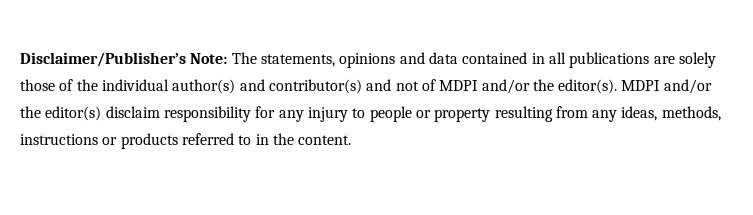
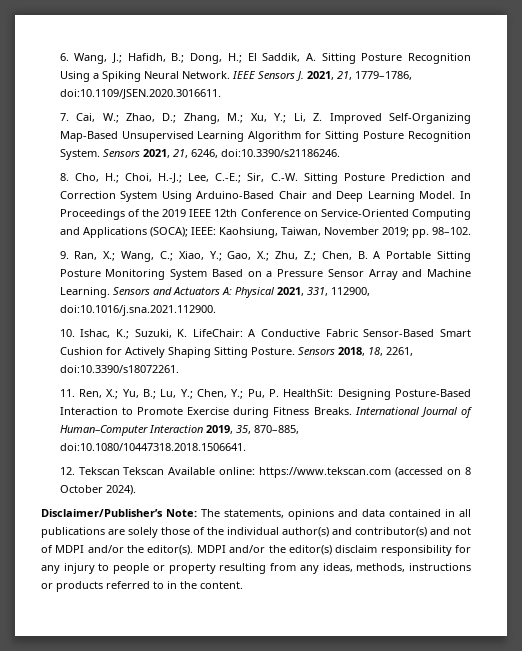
+ 6. Wang, J.; Hafidh, B.; Dong, H.; El Saddik, A. Sitting Posture Recognition Using a Spiking Neural Network. IEEE Sensors J. 2021, 21, 1779–1786, doi:10.1109/JSEN.2020.3016611.
+ 7. Cai, W.; Zhao, D.; Zhang, M.; Xu, Y.; Li, Z. Improved Self-Organizing Map-Based Unsupervised Learning Algorithm for Sitting Posture Recognition System. Sensors 2021, 21, 6246, doi:10.3390/s21186246.
+ 8. Cho, H.; Choi, H.-J.; Lee, C.-E.; Sir, C.-W. Sitting Posture Prediction and Correction System Using Arduino-Based Chair and Deep Learning Model. In Proceedings of the 2019 IEEE 12th Conference on Service-Oriented Computing and Applications (SOCA); IEEE: Kaohsiung, Taiwan, November 2019; pp. 98–102.
+ 9. Ran, X.; Wang, C.; Xiao, Y.; Gao, X.; Zhu, Z.; Chen, B. A Portable Sitting Posture Monitoring System Based on a Pressure Sensor Array and Machine Learning. Sensors and Actuators A: Physical 2021, 331, 112900, doi:10.1016/j.sna.2021.112900.
+ 10. Ishac, K.; Suzuki, K. LifeChair: A Conductive Fabric Sensor-Based Smart Cushion for Actively Shaping Sitting Posture. Sensors 2018, 18, 2261, doi:10.3390/s18072261.
+ 11. Ren, X.; Yu, B.; Lu, Y.; Chen, Y.; Pu, P. HealthSit: Designing Posture-Based Interaction to Promote Exercise during Fitness Breaks. International Journal of Human–Computer Interaction 2019, 35, 870–885, doi:10.1080/10447318.2018.1506641.
+ 12. Tekscan Tekscan Available online: https://www.tekscan.com (accessed on 8 October 2024).

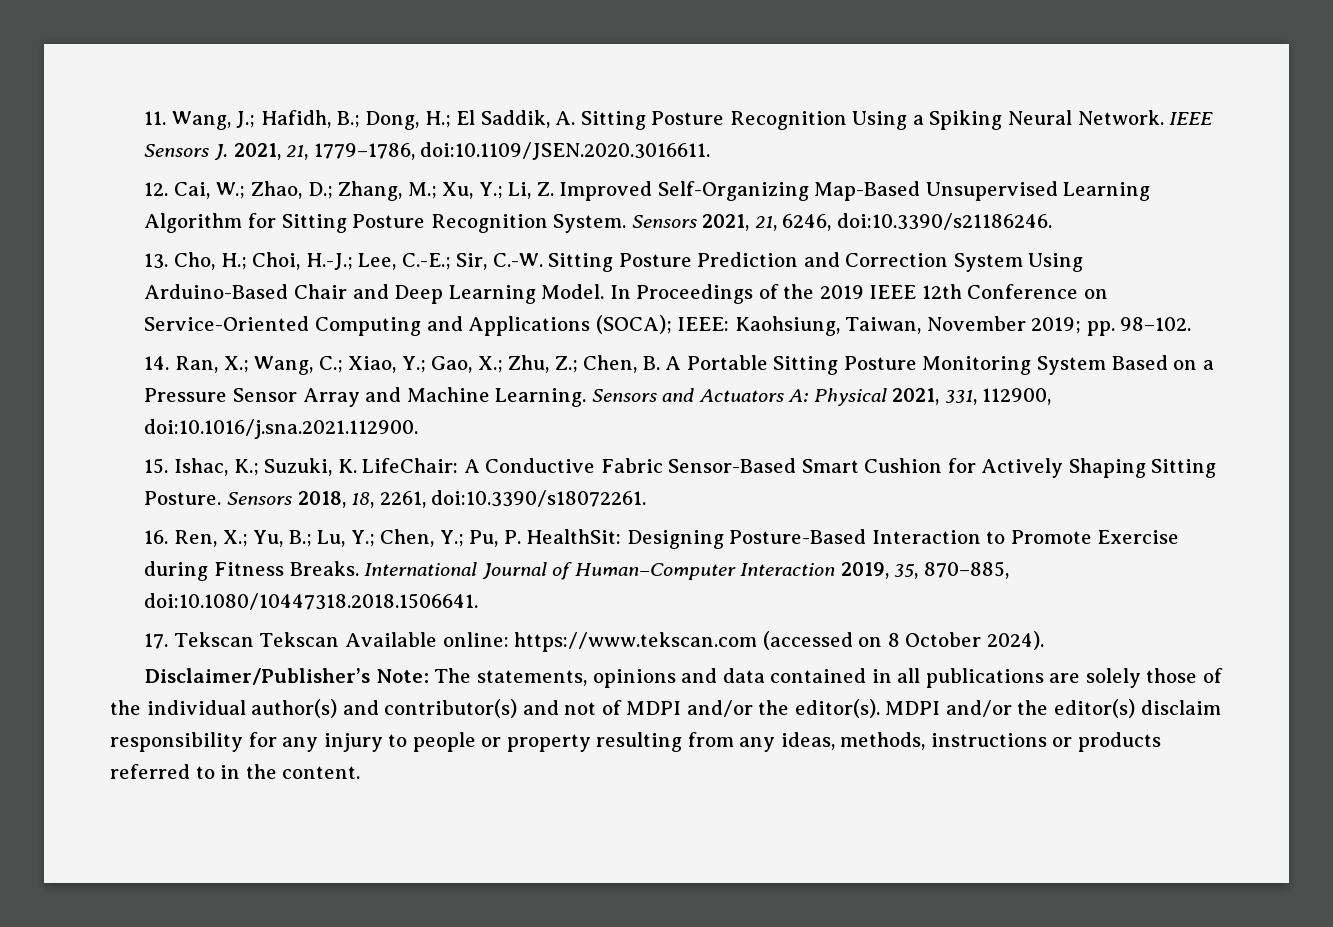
- 6. Wang, J.; Hafidh, B.; Dong, H.; El Saddik, A. Sitting Posture Recognition Using a Spiking Neural Network.
+ 11. Wang, J.; Hafidh, B.; Dong, H.; El Saddik, A. Sitting Posture Recognition Using a Spiking Neural Network.
- 7. Cai, W.; Zhao, D.; Zhang, M.; Xu, Y.; Li, Z. Improved Self-Organizing Map-Based Unsupervised Learning Algorithm for Sitting Posture Recognition System.
+ 12. Cai, W.; Zhao, D.; Zhang, M.; Xu, Y.; Li, Z. Improved Self-Organizing Map-Based Unsupervised Learning Algorithm for Sitting Posture Recognition System.
- 8. Cho, H.; Choi, H.-J.; Lee, C.-E.; Sir, C.-W. Sitting Posture Prediction and Correction System Using Arduino-Based Chair and Deep Learning Model.
+ 13. Cho, H.; Choi, H.-J.; Lee, C.-E.; Sir, C.-W. Sitting Posture Prediction and Correction System Using Arduino-Based Chair and Deep Learning Model.
- 9. Ran, X.; Wang, C.; Xiao, Y.; Gao, X.; Zhu, Z.; Chen, B. A Portable Sitting Posture Monitoring System Based on a Pressure Sensor Array and Machine Learning.
+ 14. Ran, X.; Wang, C.; Xiao, Y.; Gao, X.; Zhu, Z.; Chen, B. A Portable Sitting Posture Monitoring System Based on a Pressure Sensor Array and Machine Learning.
- 10. Ishac, K.; Suzuki, K. LifeChair: A Conductive Fabric Sensor-Based Smart Cushion for Actively Shaping Sitting Posture.
+ 15. Ishac, K.; Suzuki, K. LifeChair: A Conductive Fabric Sensor-Based Smart Cushion for Actively Shaping Sitting Posture.
- 11. Ren, X.; Yu, B.; Lu, Y.; Chen, Y.; Pu, P. HealthSit: Designing Posture-Based Interaction to Promote Exercise during Fitness Breaks.
+ 16. Ren, X.; Yu, B.; Lu, Y.; Chen, Y.; Pu, P. HealthSit: Designing Posture-Based Interaction to Promote Exercise during Fitness Breaks.
- 12. Tekscan Tekscan Available online: https://www.tekscan.com (accessed on 8 October 2024).
+ 17. Tekscan Tekscan Available online: https://www.tekscan.com (accessed on 8 October 2024).

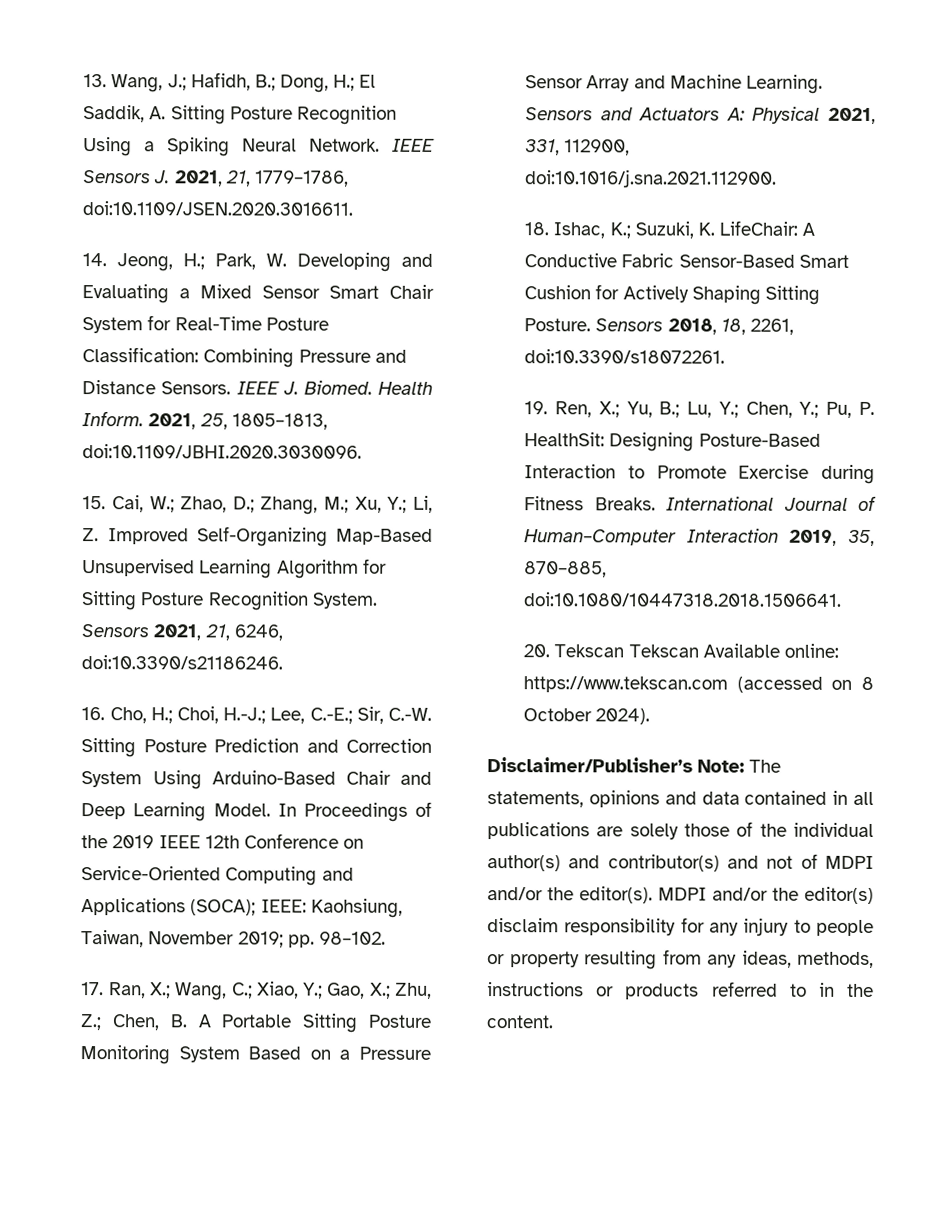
- 11. Wang, J.; Hafidh, B.; Dong, H.; El Saddik, A. Sitting Posture Recognition Using a Spiking Neural Network.
+ 13. Wang, J.; Hafidh, B.; Dong, H.; El Saddik, A. Sitting Posture Recognition Using a Spiking Neural Network.
- 12. Cai, W.; Zhao, D.; Zhang, M.; Xu, Y.; Li, Z. Improved Self-Organizing Map-Based Unsupervised Learning Algorithm for Sitting Posture Recognition System.
+ 14. Jeong, H.; Park, W. Developing and Evaluating a Mixed Sensor Smart Chair System for Real-Time Posture Classification: Combining Pressure and Distance Sensors. IEEE J. Biomed. Health Inform. 2021, 25, 1805–1813, doi:10.1109/JBHI.2020.3030096.
+ 15. Cai, W.; Zhao, D.; Zhang, M.; Xu, Y.; Li, Z. Improved Self-Organizing Map-Based Unsupervised Learning Algorithm for Sitting Posture Recognition System.
- 13. Cho, H.; Choi, H.-J.; Lee, C.-E.; Sir, C.-W. Sitting Posture Prediction and Correction System Using Arduino-Based Chair and Deep Learning Model.
+ 16. Cho, H.; Choi, H.-J.; Lee, C.-E.; Sir, C.-W. Sitting Posture Prediction and Correction System Using Arduino-Based Chair and Deep Learning Model.
- 14. Ran, X.; Wang, C.; Xiao, Y.; Gao, X.; Zhu, Z.; Chen, B. A Portable Sitting Posture Monitoring System Based on a Pressure Sensor Array and Machine Learning.
+ 17. Ran, X.; Wang, C.; Xiao, Y.; Gao, X.; Zhu, Z.; Chen, B. A Portable Sitting Posture Monitoring System Based on a Pressure Sensor Array and Machine Learning.
- 15. Ishac, K.; Suzuki, K. LifeChair: A Conductive Fabric Sensor-Based Smart Cushion for Actively Shaping Sitting Posture.
+ 18. Ishac, K.; Suzuki, K. LifeChair: A Conductive Fabric Sensor-Based Smart Cushion for Actively Shaping Sitting Posture.
- 16. Ren, X.; Yu, B.; Lu, Y.; Chen, Y.; Pu, P. HealthSit: Designing Posture-Based Interaction to Promote Exercise during Fitness Breaks.
+ 19. Ren, X.; Yu, B.; Lu, Y.; Chen, Y.; Pu, P. HealthSit: Designing Posture-Based Interaction to Promote Exercise during Fitness Breaks.
- 17. Tekscan Tekscan Available online: https://www.tekscan.com (accessed on 8 October 2024).
+ 20. Tekscan Tekscan Available online: https://www.tekscan.com (accessed on 8 October 2024).

